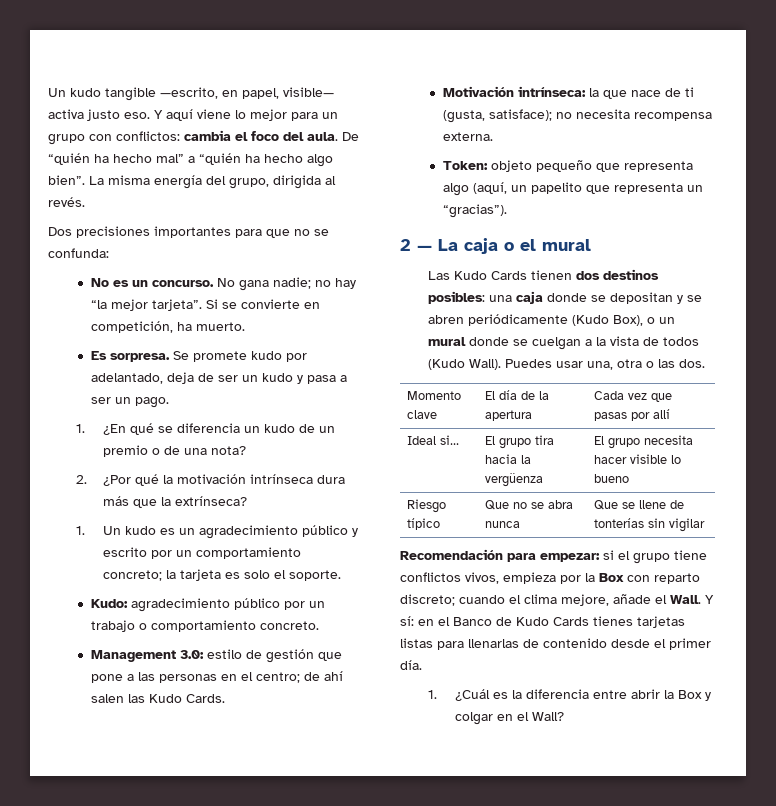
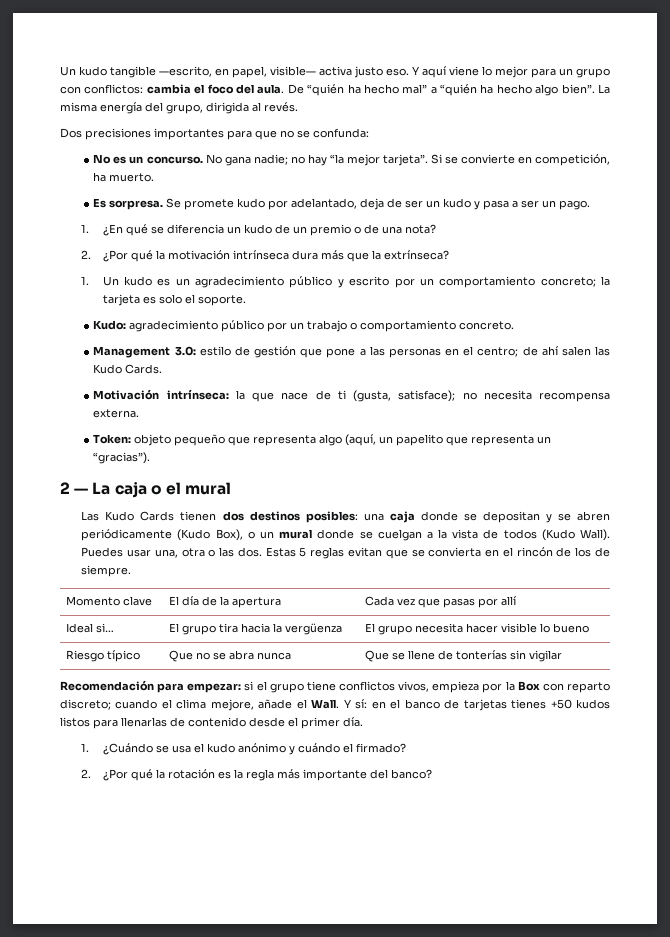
+ Estas 5 reglas evitan que se convierta en el rincón de los de siempre.
- Y sí: en el Banco de Kudo Cards tienes tarjetas listas para llenarlas de contenido desde el primer día.
+ Y sí: en el banco de tarjetas tienes +50 kudos listos para llenarlas de contenido desde el primer día.
- 1. ¿Cuál es la diferencia entre abrir la Box y colgar en el Wall?
+ 1. ¿Cuándo se usa el kudo anónimo y cuándo el firmado?
+ 2. ¿Por qué la rotación es la regla más importante del banco?

